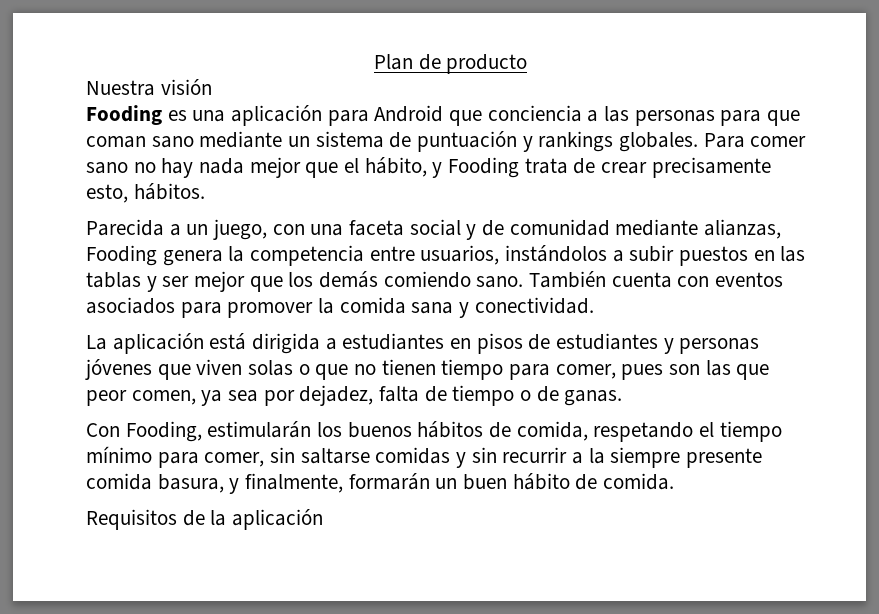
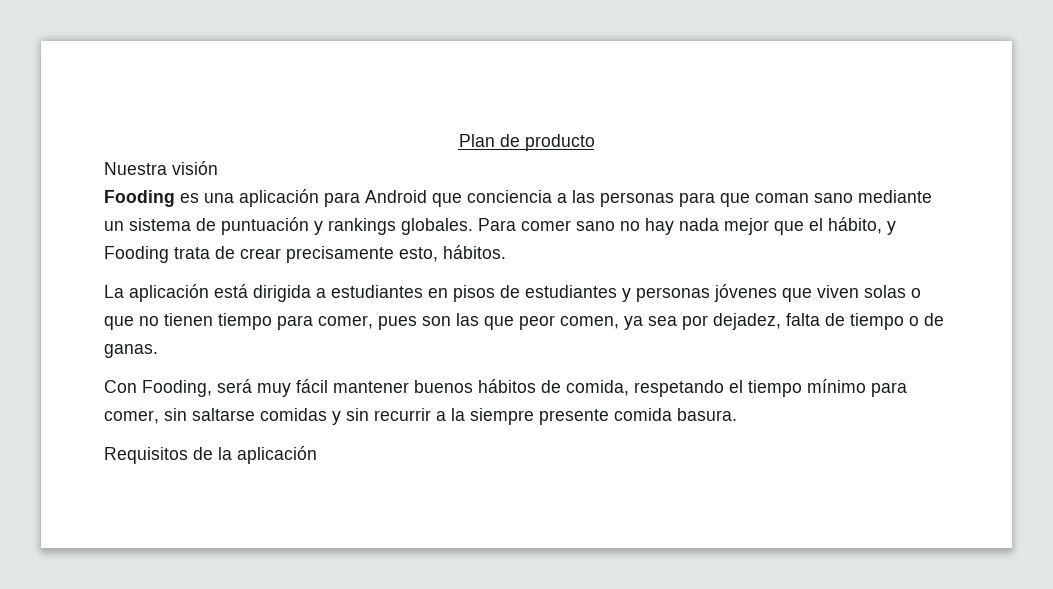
- Parecida a un juego, con una faceta social y de comunidad mediante alianzas, Fooding genera la competencia entre usuarios, instándolos a subir puestos en las tablas y ser mejor que los demás comiendo sano. También cuenta con eventos asociados para promover la comida sana y conectividad.
- Con Fooding, estimularán los buenos hábitos de comida, respetando el tiempo mínimo para comer, sin saltarse comidas y sin recurrir a la siempre presente comida basura, y finalmente, formarán un buen hábito de comida.
+ Con Fooding, será muy fácil mantener buenos hábitos de comida, respetando el tiempo mínimo para comer, sin saltarse comidas y sin recurrir a la siempre presente comida basura.

